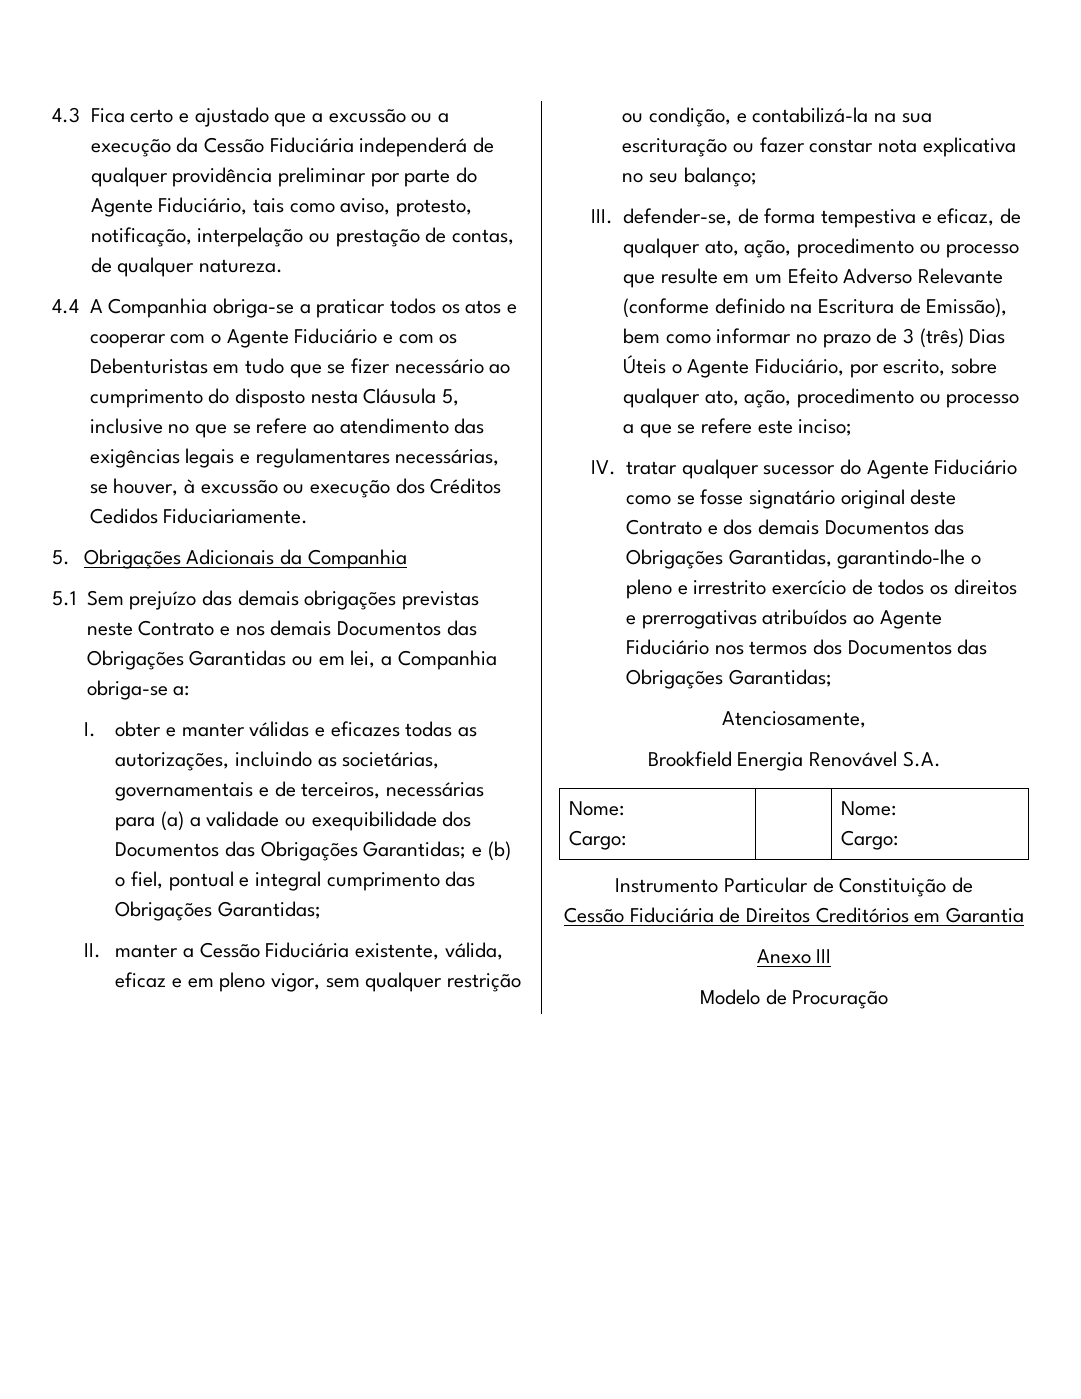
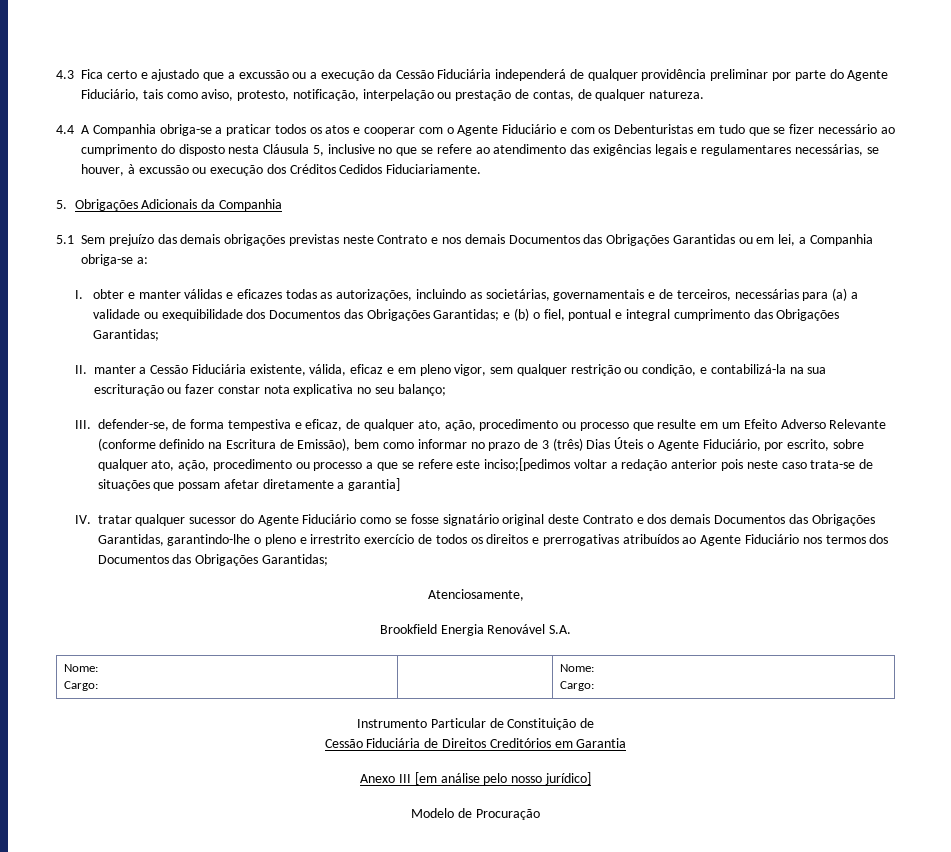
- III. defender-se, de forma tempestiva e eficaz, de qualquer ato, ação, procedimento ou processo que resulte em um Efeito Adverso Relevante (conforme definido na Escritura de Emissão), bem como informar no prazo de 3 (três) Dias Úteis o Agente Fiduciário, por escrito, sobre qualquer ato, ação, procedimento ou processo a que se refere este inciso;
+ III. defender-se, de forma tempestiva e eficaz, de qualquer ato, ação, procedimento ou processo que resulte em um Efeito Adverso Relevante (conforme definido na Escritura de Emissão), bem como informar no prazo de 3 (três) Dias Úteis o Agente Fiduciário, por escrito, sobre qualquer ato, ação, procedimento ou processo a que se refere este inciso;[pedimos voltar a redação anterior pois neste caso trata-se de situações que possam afetar diretamente a garantia]
- Anexo III
+ Anexo III [em análise pelo nosso jurídico]

